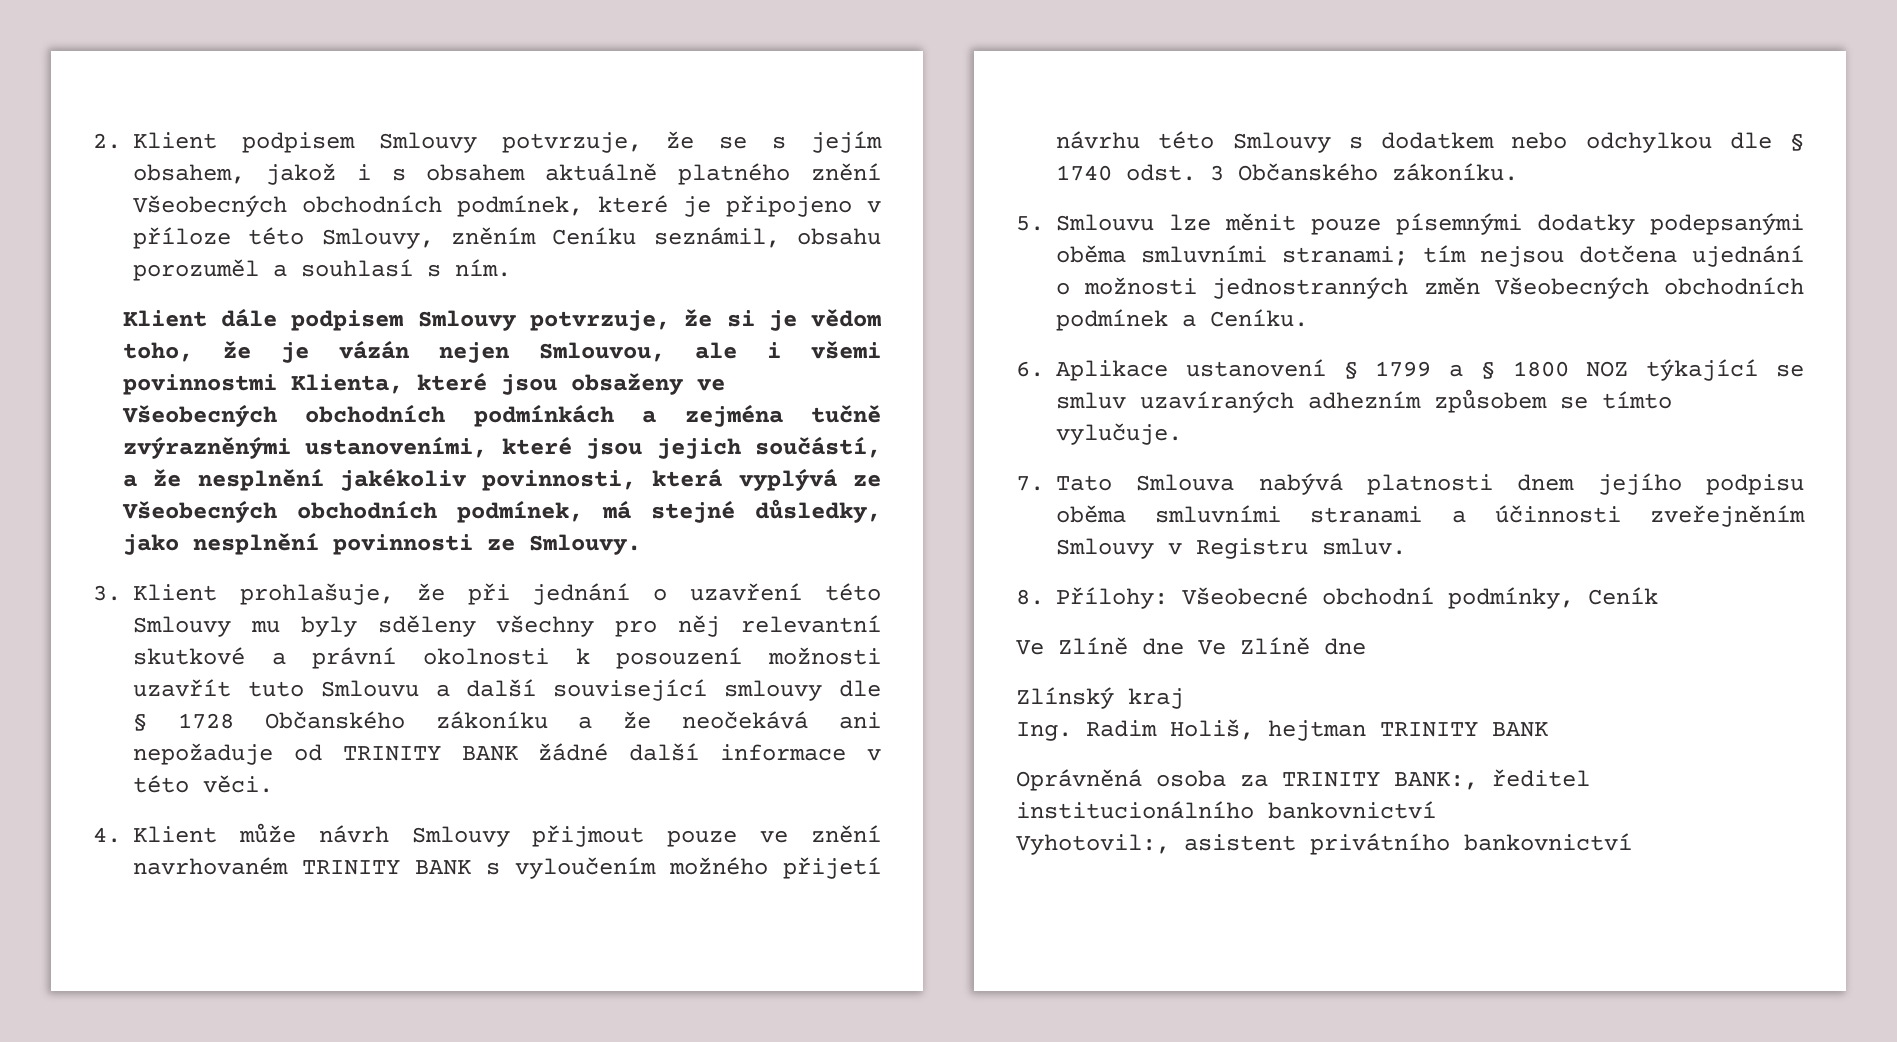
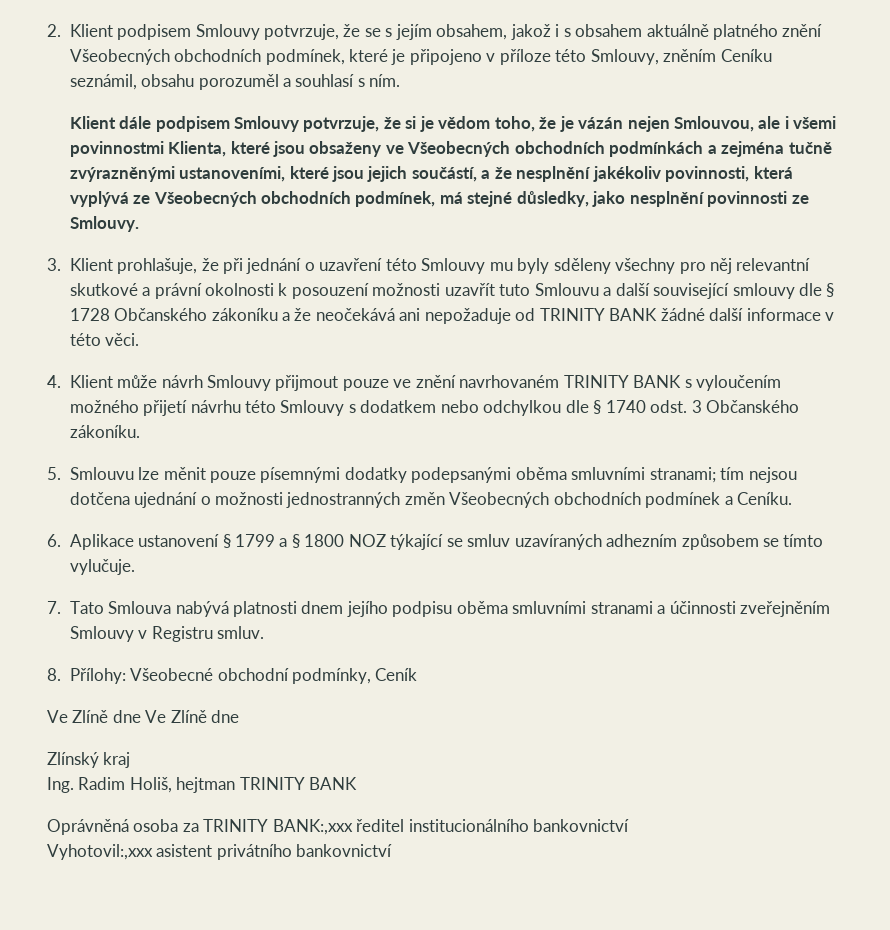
- Oprávněná osoba za TRINITY BANK:, ředitel institucionálního bankovnictví
+ Oprávněná osoba za TRINITY BANK:,xxx ředitel institucionálního bankovnictví
- Vyhotovil:, asistent privátního bankovnictví
+ Vyhotovil:,xxx asistent privátního bankovnictví

